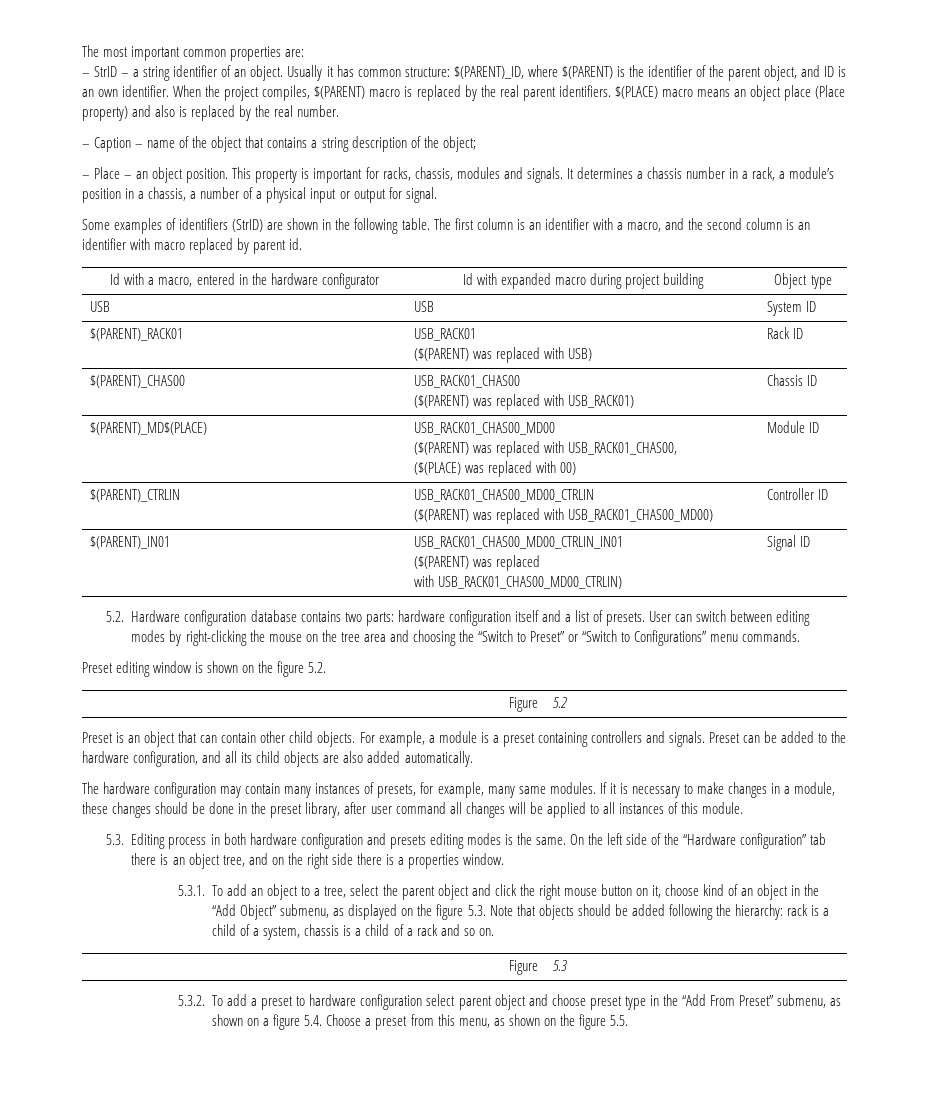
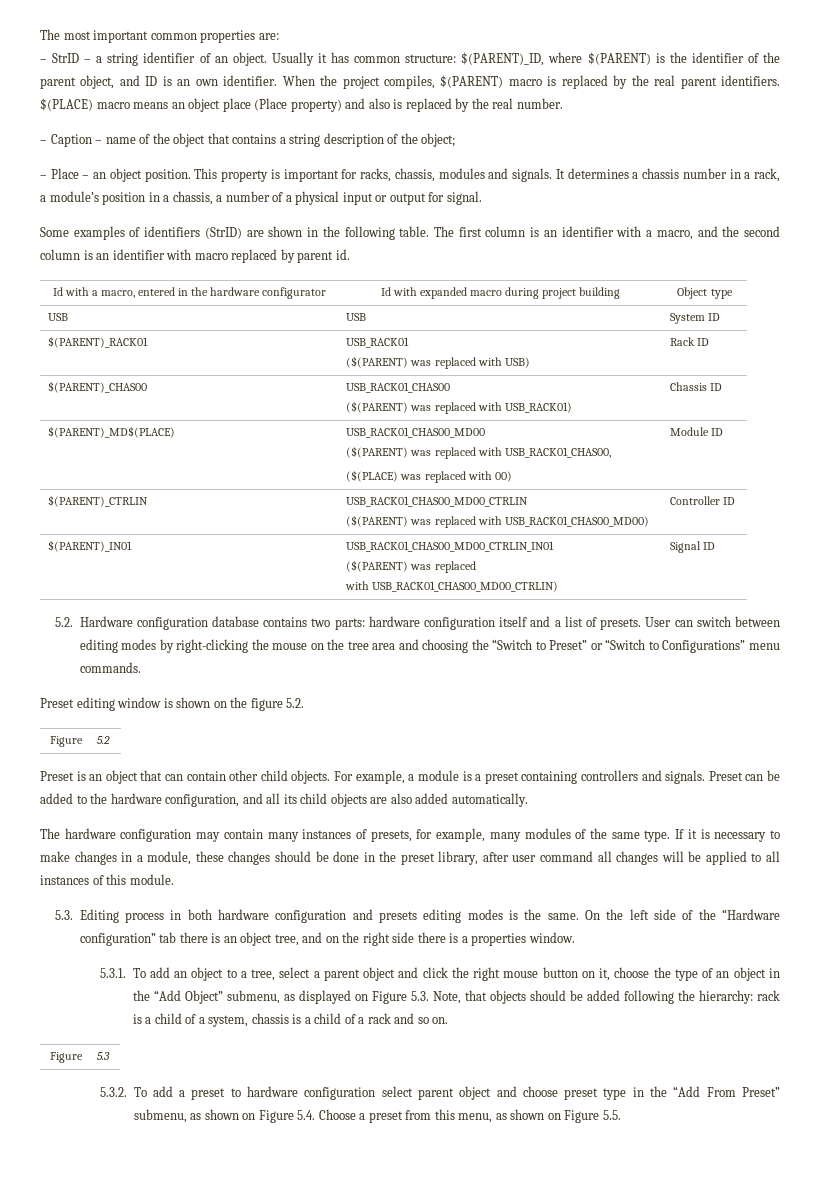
- The hardware configuration may contain many instances of presets, for example, many same modules.
+ The hardware configuration may contain many instances of presets, for example, many modules of the same type.
- 5.3.1. To add an object to a tree, select the parent object and click the right mouse button on it, choose kind of an object in the “Add Object” submenu, as displayed on the figure 5.3. Note that objects should be added following the hierarchy: rack is a child of a system, chassis is a child of a rack and so on.
+ 5.3.1. To add an object to a tree, select a parent object and click the right mouse button on it, choose the type of an object in the “Add Object” submenu, as displayed on Figure 5.3. Note, that objects should be added following the hierarchy: rack is a child of a system, chassis is a child of a rack and so on.
- 5.3.2. To add a preset to hardware configuration select parent object and choose preset type in the “Add From Preset” submenu, as shown on a figure 5.4. Choose a preset from this menu, as shown on the figure 5.5.
+ 5.3.2. To add a preset to hardware configuration select parent object and choose preset type in the “Add From Preset” submenu, as shown on Figure 5.4. Choose a preset from this menu, as shown on Figure 5.5.

